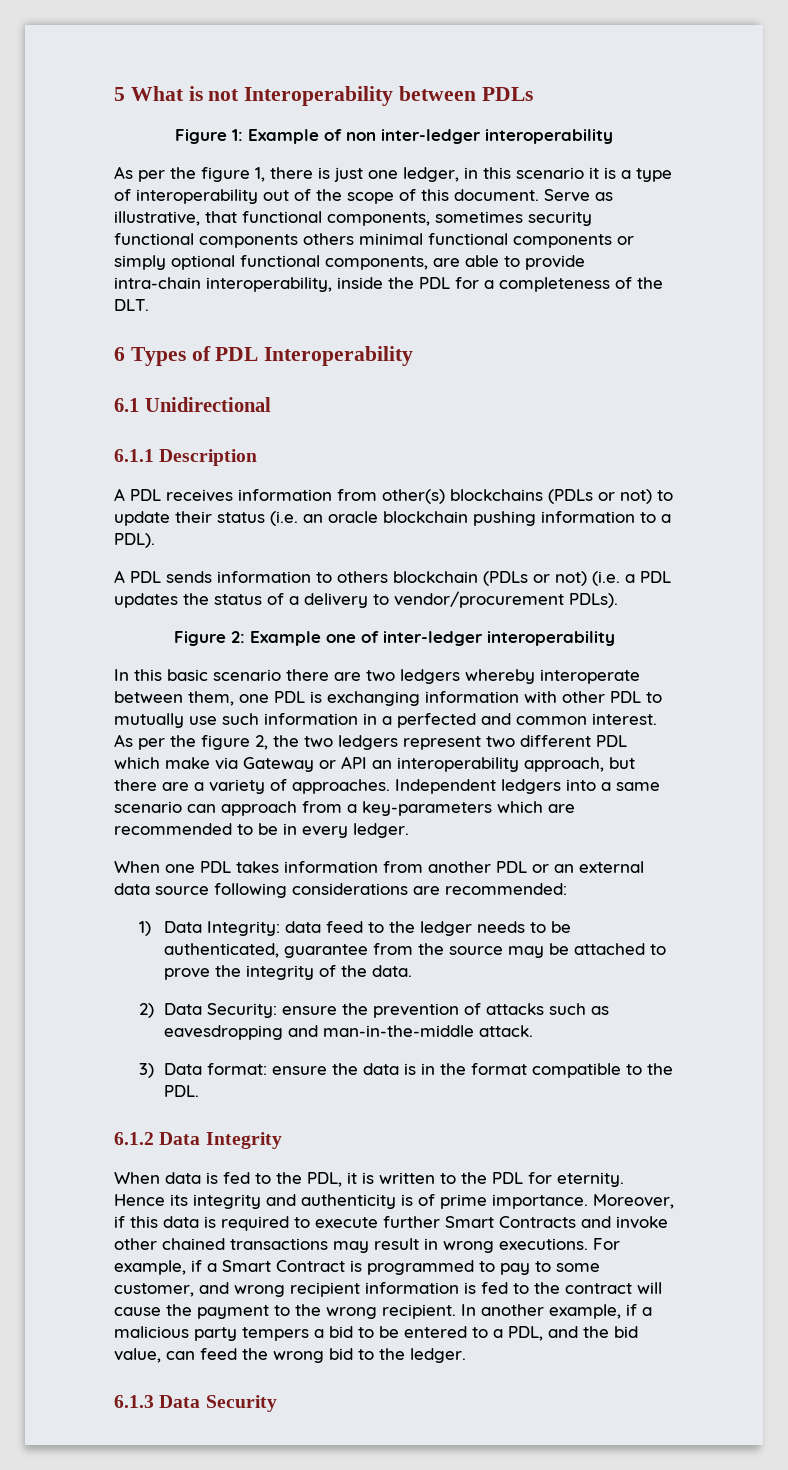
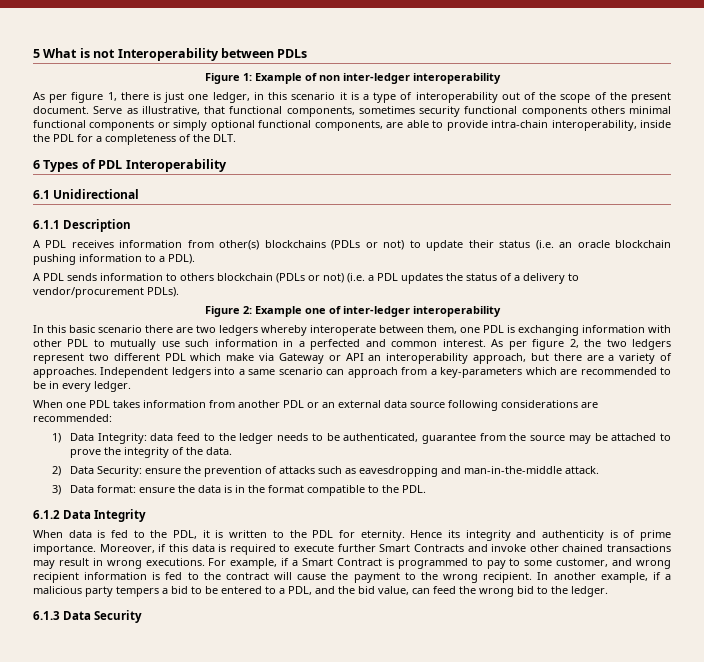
- As per the figure 1, there is just one ledger, in this scenario it is a type of interoperability out of the scope of this document.
+ As per figure 1, there is just one ledger, in this scenario it is a type of interoperability out of the scope of the present document.
- As per the figure 2, the two ledgers represent two different PDL which make via Gateway or API an interoperability approach, but there are a variety of approaches.
+ As per figure 2, the two ledgers represent two different PDL which make via Gateway or API an interoperability approach, but there are a variety of approaches.

